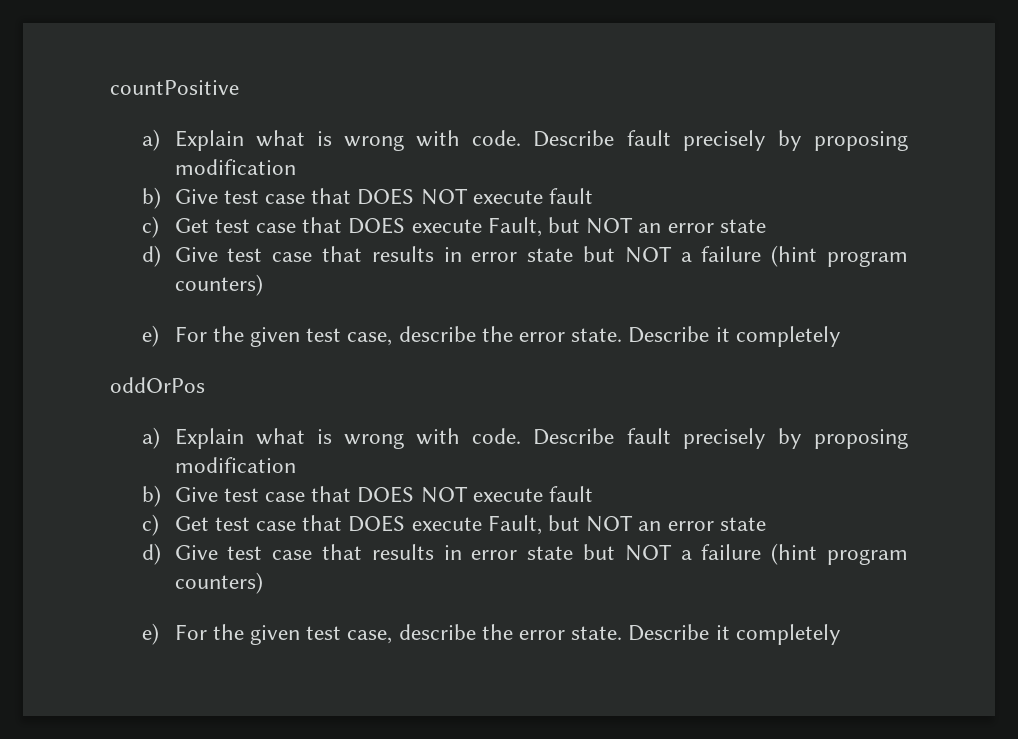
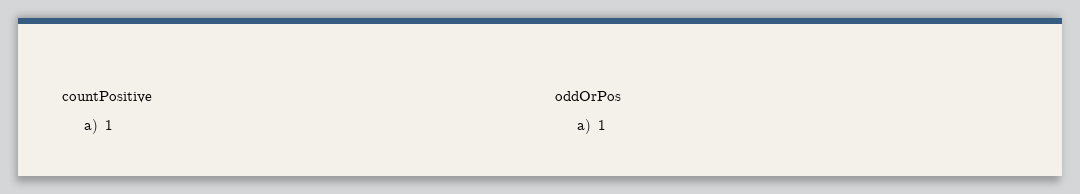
  countPositive
- a) Explain what is wrong with code. Describe fault precisely by proposing modification
- b) Give test case that DOES NOT execute fault
- c) Get test case that DOES execute Fault, but NOT an error state
- d) Give test case that results in error state but NOT a failure (hint program counters)
- e) For the given test case, describe the error state. Describe it completely
+ a) 1
  oddOrPos
- a) Explain what is wrong with code. Describe fault precisely by proposing modification
- b) Give test case that DOES NOT execute fault
- c) Get test case that DOES execute Fault, but NOT an error state
- d) Give test case that results in error state but NOT a failure (hint program counters)
- e) For the given test case, describe the error state. Describe it completely
+ a) 1

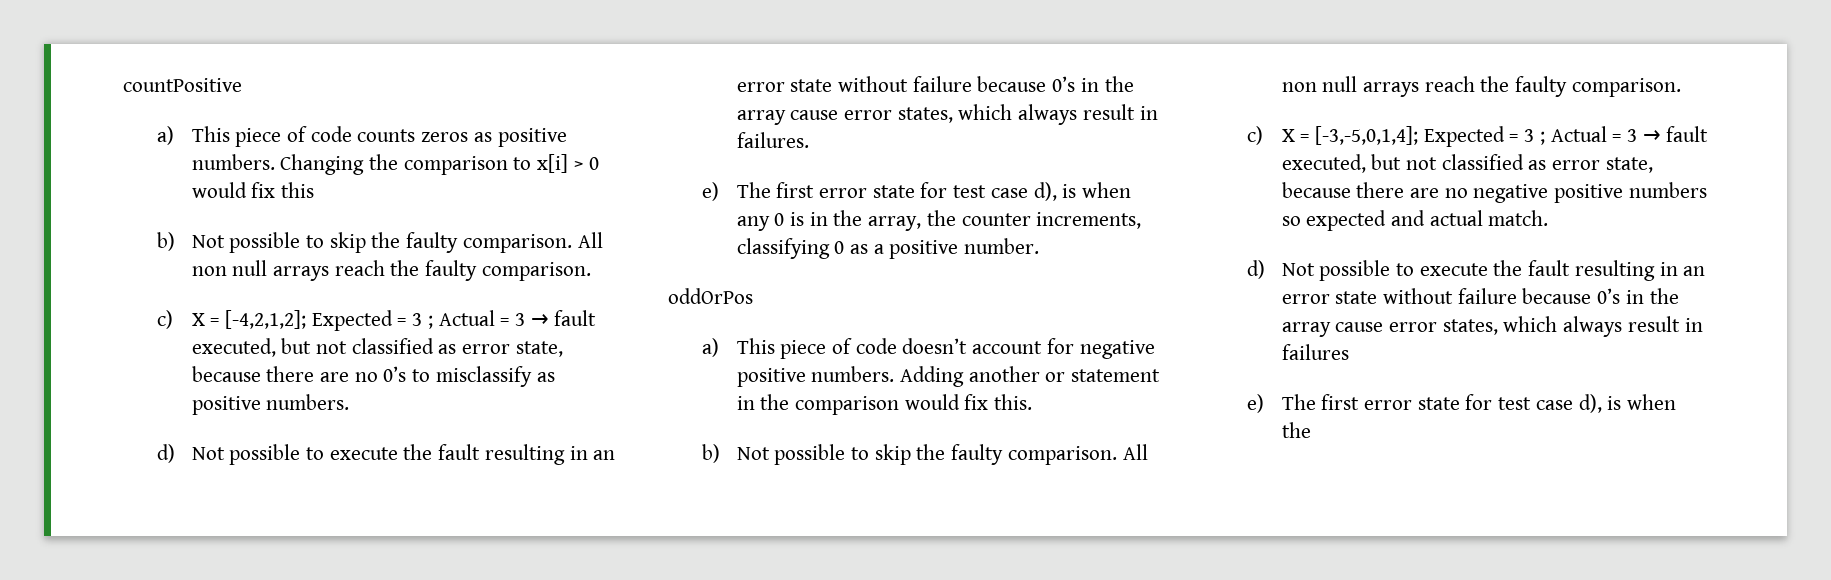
  countPositive
- a) 1
+ a) This piece of code counts zeros as positive numbers. Changing the comparison to x[i] > 0 would fix this
+ b) Not possible to skip the faulty comparison. All non null arrays reach the faulty comparison.
+ c) X = [-4,2,1,2]; Expected = 3 ; Actual = 3 → fault executed, but not classified as error state, because there are no 0’s to misclassify as positive numbers.
+ d) Not possible to execute the fault resulting in an error state without failure because 0’s in the array cause error states, which always result in failures.
+ e) The first error state for test case d), is when any 0 is in the array, the counter increments, classifying 0 as a positive number.
  oddOrPos
- a) 1
+ a) This piece of code doesn’t account for negative positive numbers. Adding another or statement in the comparison would fix this.
+ b) Not possible to skip the faulty comparison. All non null arrays reach the faulty comparison.
+ c) X = [-3,-5,0,1,4]; Expected = 3 ; Actual = 3 → fault executed, but not classified as error state, because there are no negative positive numbers so expected and actual match.
+ d) Not possible to execute the fault resulting in an error state without failure because 0’s in the array cause error states, which always result in failures
+ e) The first error state for test case d), is when the

